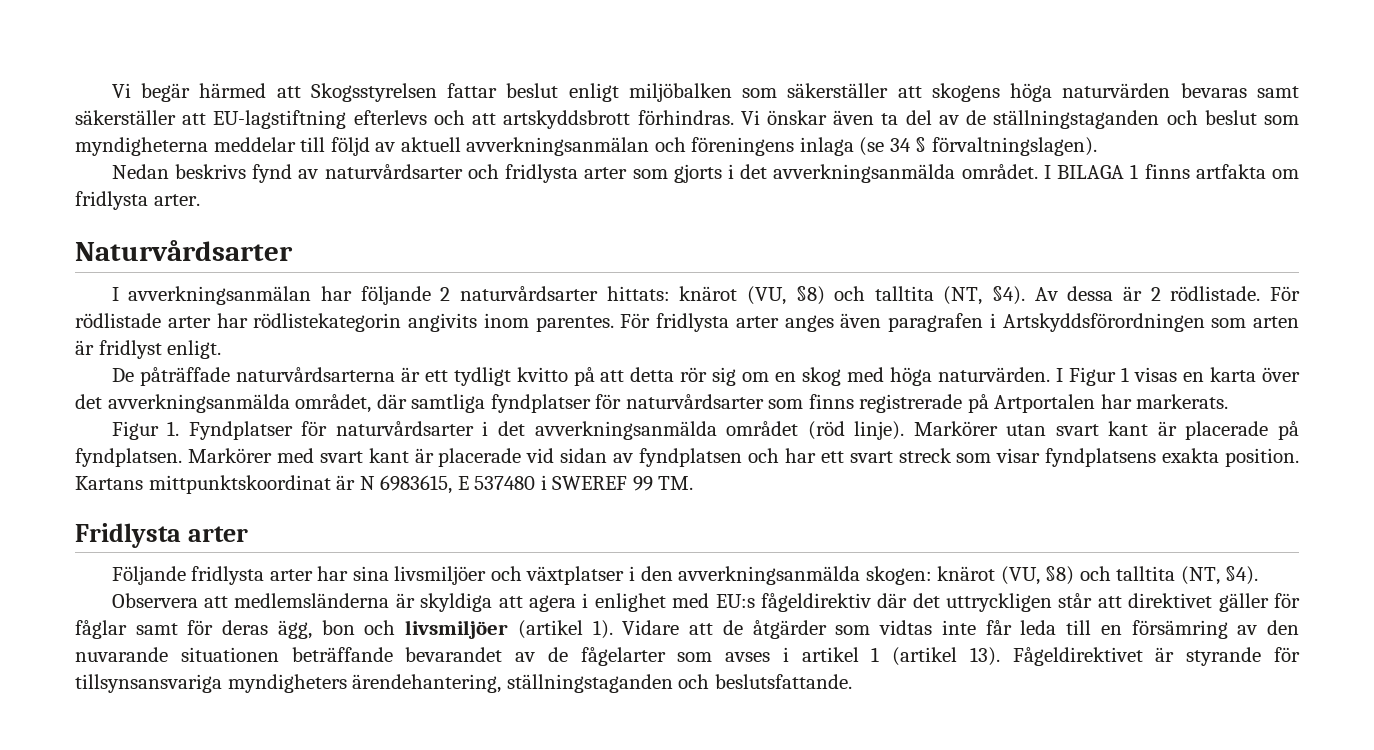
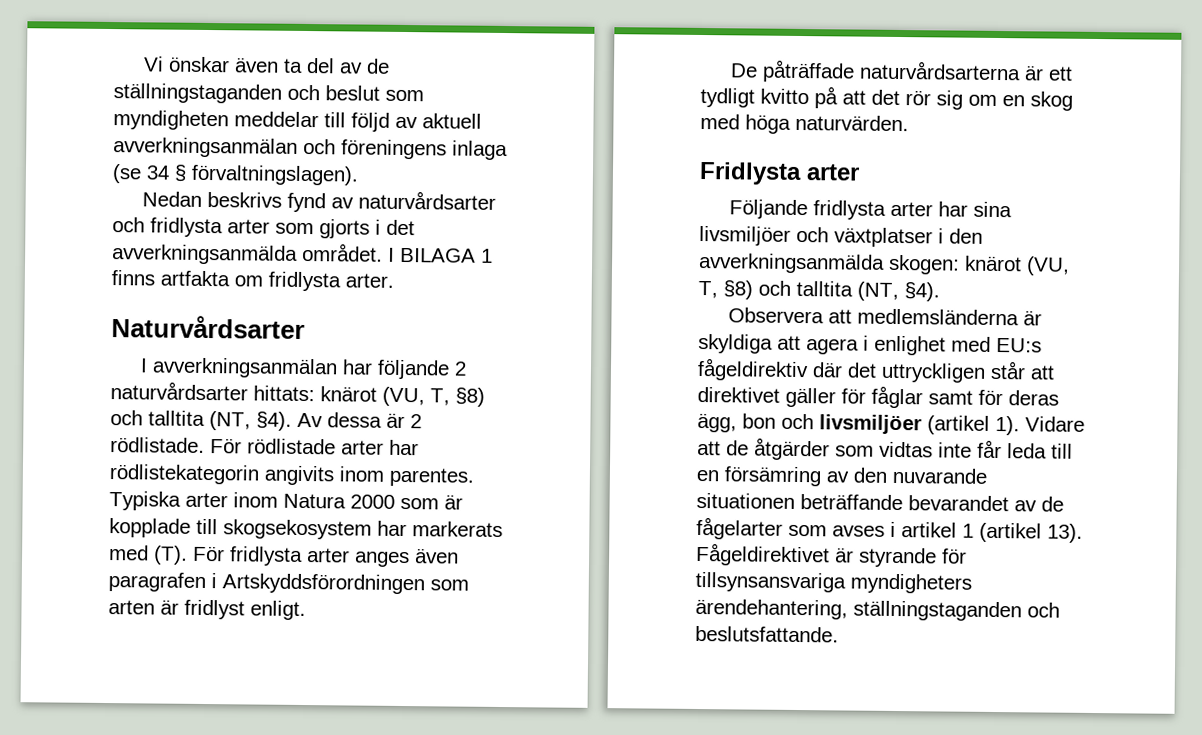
- Vi begär härmed att Skogsstyrelsen fattar beslut enligt miljöbalken som säkerställer att skogens höga naturvärden bevaras samt säkerställer att EU-lagstiftning efterlevs och att artskyddsbrott förhindras. Vi önskar även ta del av de ställningstaganden och beslut som myndigheterna meddelar till följd av aktuell avverkningsanmälan och föreningens inlaga (se 34 § förvaltningslagen).
+ Vi önskar även ta del av de ställningstaganden och beslut som myndigheten meddelar till följd av aktuell avverkningsanmälan och föreningens inlaga (se 34 § förvaltningslagen).
- I avverkningsanmälan har följande 2 naturvårdsarter hittats: knärot (VU, §8) och talltita (NT, §4).
+ I avverkningsanmälan har följande 2 naturvårdsarter hittats: knärot (VU, T, §8) och talltita (NT, §4).
- För fridlysta arter anges även paragrafen i Artskyddsförordningen som arten är fridlyst enligt.
+ Typiska arter inom Natura 2000 som är kopplade till skogsekosystem har markerats med (T). För fridlysta arter anges även paragrafen i Artskyddsförordningen som arten är fridlyst enligt.
- De påträffade naturvårdsarterna är ett tydligt kvitto på att detta rör sig om en skog med höga naturvärden. I Figur 1 visas en karta över det avverkningsanmälda området, där samtliga fyndplatser för naturvårdsarter som finns registrerade på Artportalen har markerats.
- Figur 1. Fyndplatser för naturvårdsarter i det avverkningsanmälda området (röd linje). Markörer utan svart kant är placerade på fyndplatsen. Markörer med svart kant är placerade vid sidan av fyndplatsen och har ett svart streck som visar fyndplatsens exakta position. Kartans mittpunktskoordinat är N 6983615, E 537480 i SWEREF 99 TM.
+ De påträffade naturvårdsarterna är ett tydligt kvitto på att det rör sig om en skog med höga naturvärden.
- Följande fridlysta arter har sina livsmiljöer och växtplatser i den avverkningsanmälda skogen: knärot (VU, §8) och talltita (NT, §4).
+ Följande fridlysta arter har sina livsmiljöer och växtplatser i den avverkningsanmälda skogen: knärot (VU, T, §8) och talltita (NT, §4).

